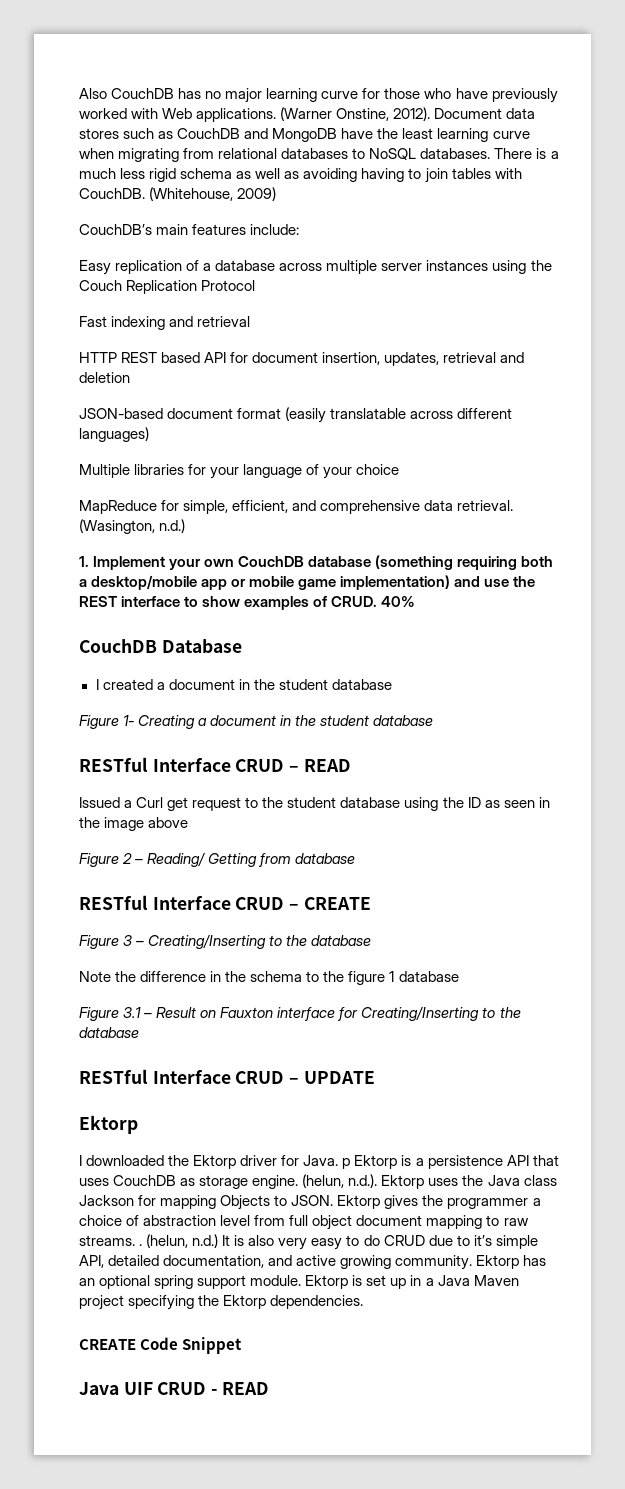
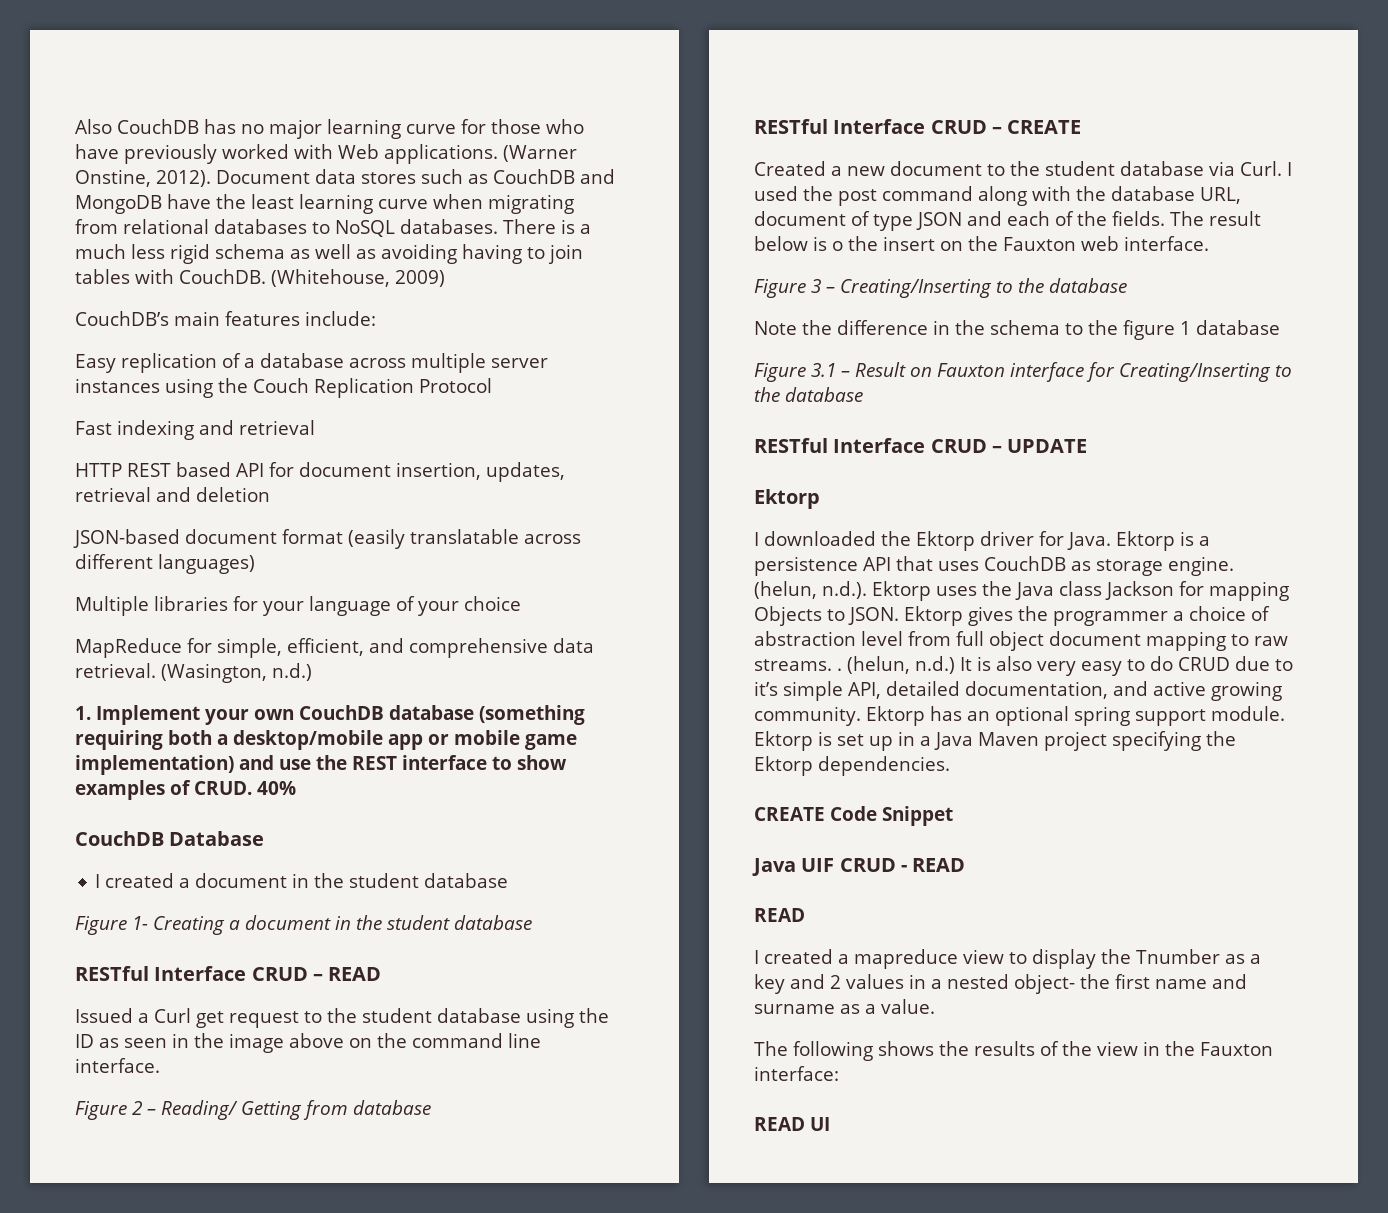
- Issued a Curl get request to the student database using the ID as seen in the image above
+ Issued a Curl get request to the student database using the ID as seen in the image above on the command line interface.
+ Created a new document to the student database via Curl. I used the post command along with the database URL, document of type JSON and each of the fields. The result below is o the insert on the Fauxton web interface.
- I downloaded the Ektorp driver for Java. p Ektorp is a persistence API that uses CouchDB as storage engine.
+ I downloaded the Ektorp driver for Java. Ektorp is a persistence API that uses CouchDB as storage engine.
  Java UIF CRUD - READ
+ READ
+ I created a mapreduce view to display the Tnumber as a key and 2 values in a nested object- the first name and surname as a value.
+ The following shows the results of the view in the Fauxton interface:
+ READ UI

